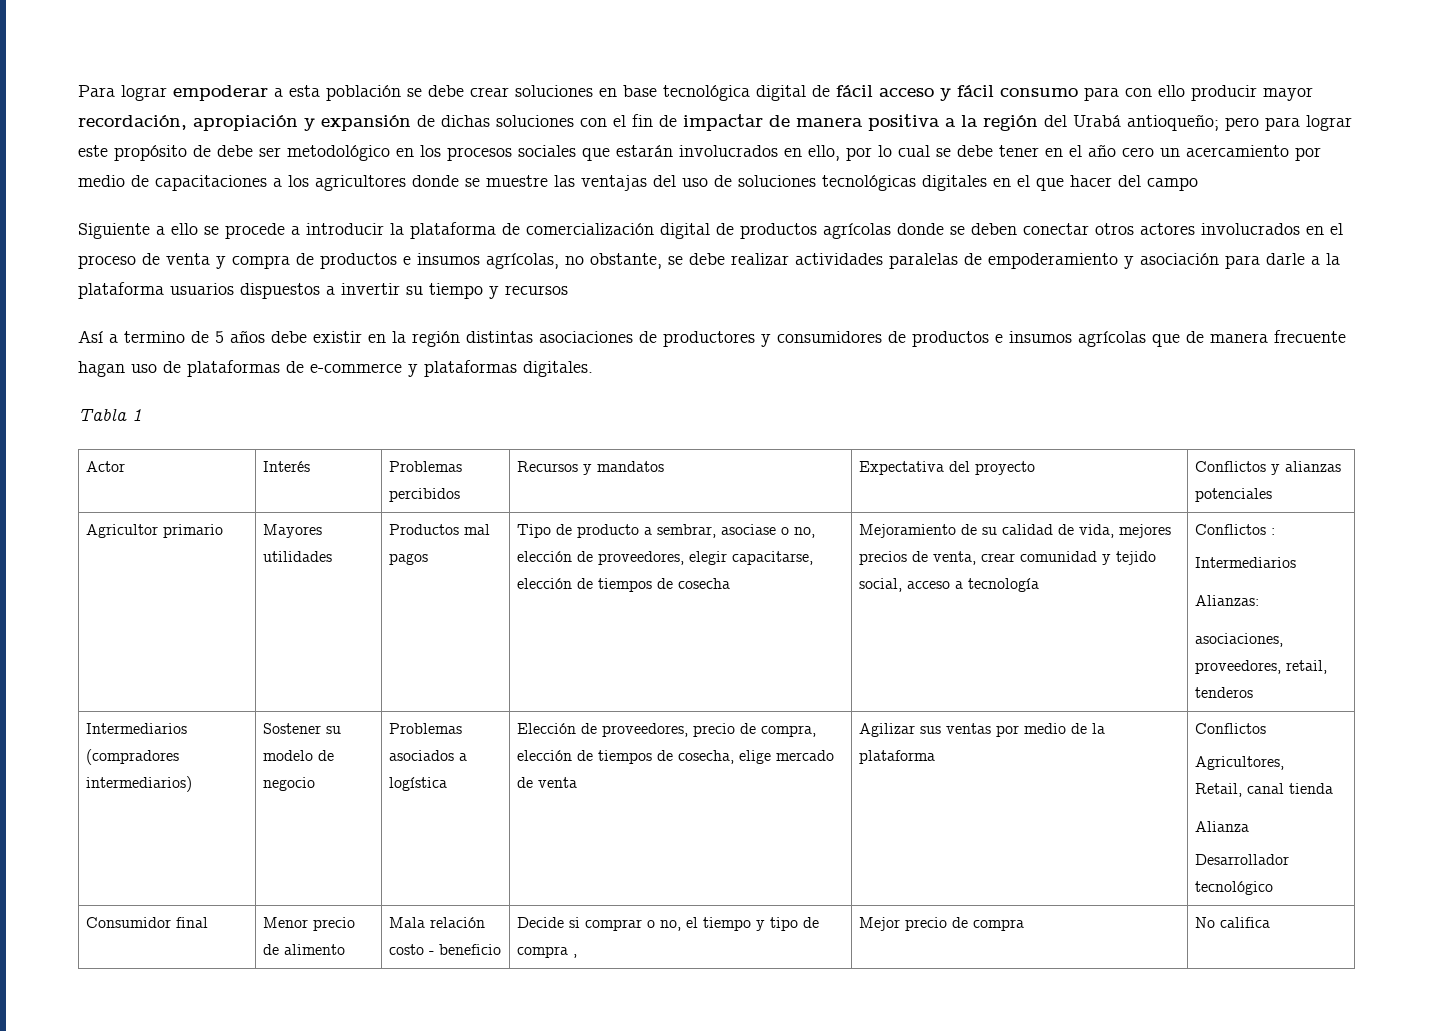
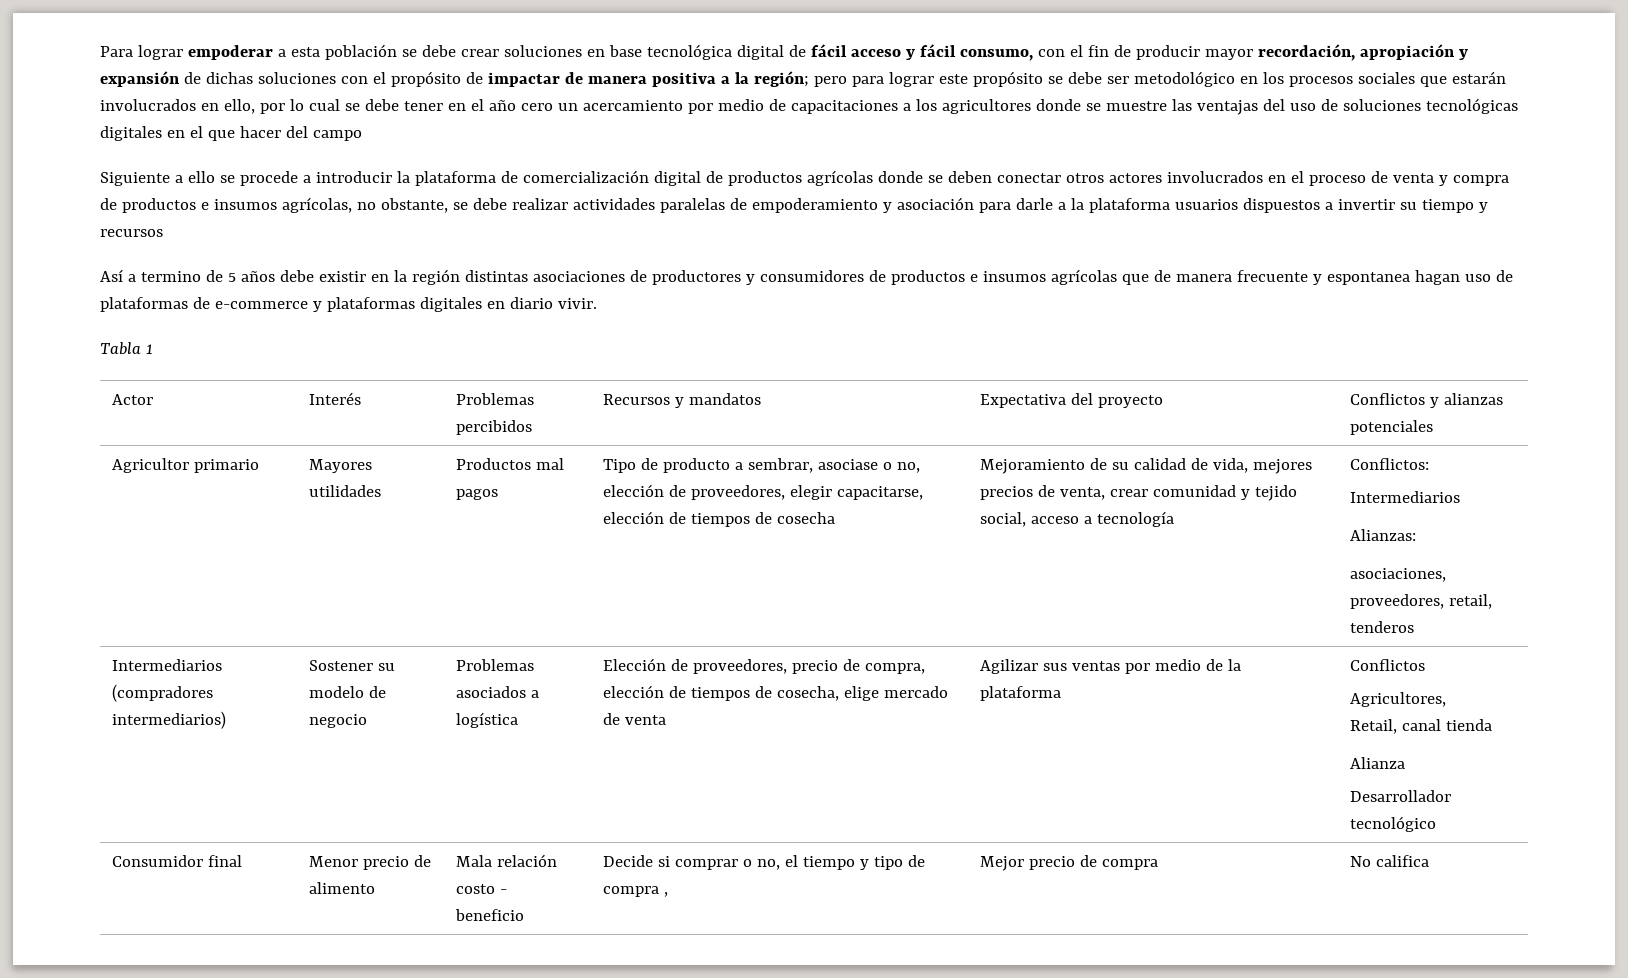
- Para lograr empoderar a esta población se debe crear soluciones en base tecnológica digital de fácil acceso y fácil consumo para con ello producir mayor recordación, apropiación y expansión de dichas soluciones con el fin de impactar de manera positiva a la región del Urabá antioqueño;
+ Para lograr empoderar a esta población se debe crear soluciones en base tecnológica digital de fácil acceso y fácil consumo, con el fin de producir mayor recordación, apropiación y expansión de dichas soluciones con el propósito de impactar de manera positiva a la región;
- pero para lograr este propósito de debe ser metodológico en los procesos sociales que estarán involucrados en ello, por lo cual se debe tener en el año cero un acercamiento por medio de capacitaciones a los agricultores donde se muestre las ventajas del uso de soluciones tecnológicas digitales en el que hacer del campo
+ pero para lograr este propósito se debe ser metodológico en los procesos sociales que estarán involucrados en ello, por lo cual se debe tener en el año cero un acercamiento por medio de capacitaciones a los agricultores donde se muestre las ventajas del uso de soluciones tecnológicas digitales en el que hacer del campo
- Así a termino de 5 años debe existir en la región distintas asociaciones de productores y consumidores de productos e insumos agrícolas que de manera frecuente hagan uso de plataformas de e-commerce y plataformas digitales.
+ Así a termino de 5 años debe existir en la región distintas asociaciones de productores y consumidores de productos e insumos agrícolas que de manera frecuente y espontanea hagan uso de plataformas de e-commerce y plataformas digitales en diario vivir.
- Conflictos :
+ Conflictos:

